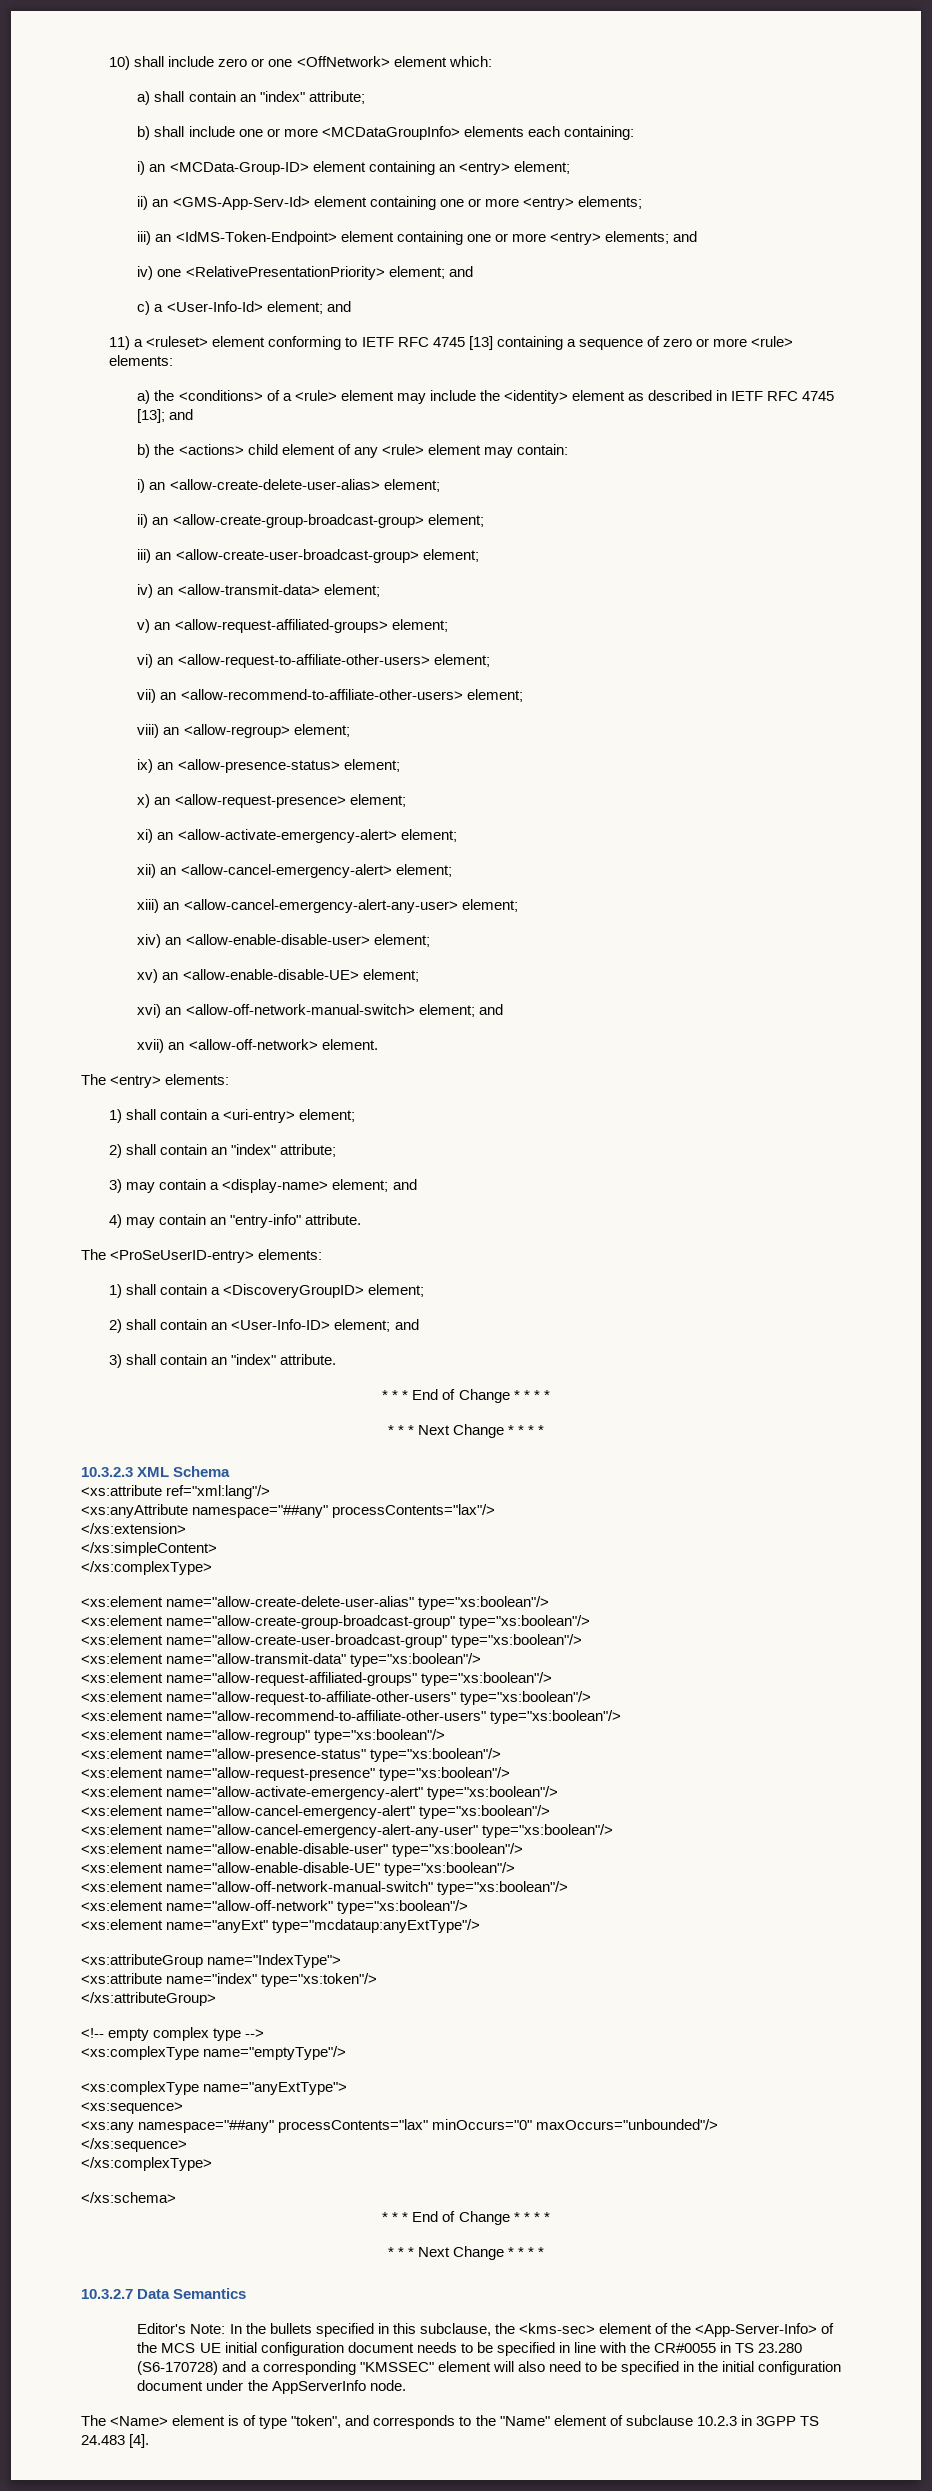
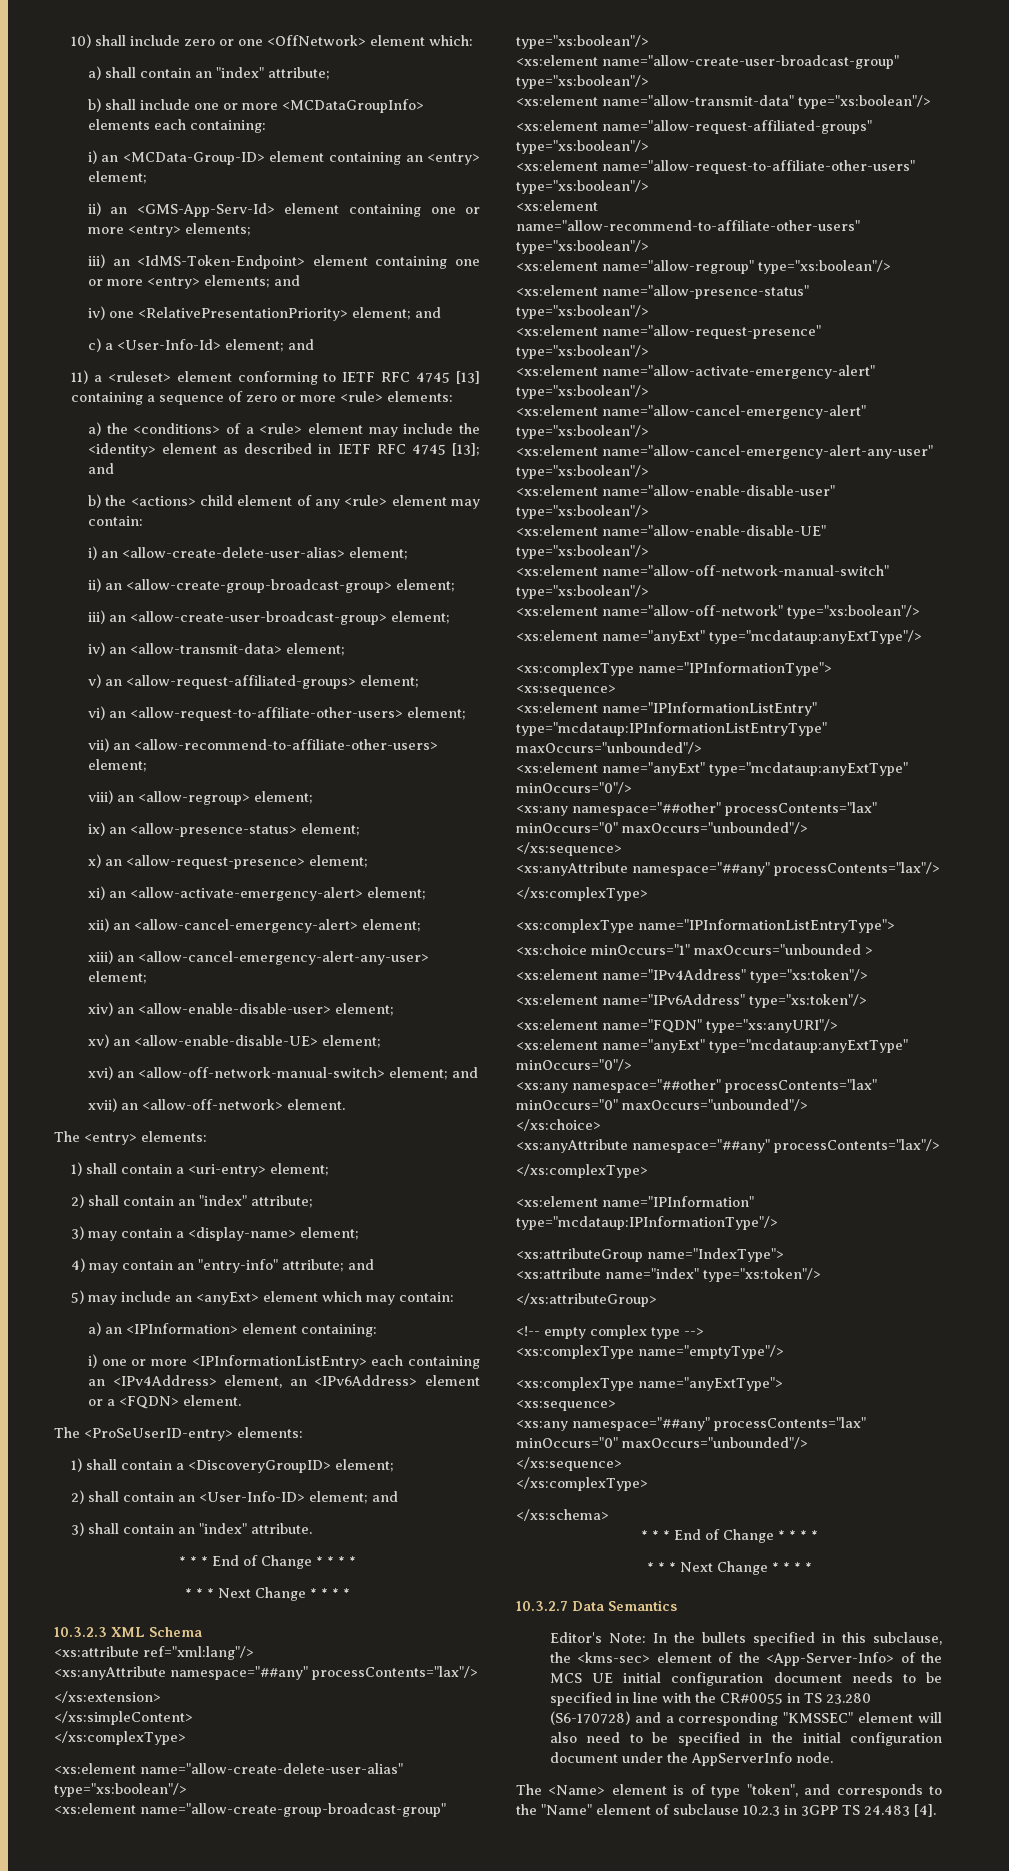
- 3) may contain a <display-name> element; and
+ 3) may contain a <display-name> element;
- 4) may contain an "entry-info" attribute.
+ 4) may contain an "entry-info" attribute; and
+ 5) may include an <anyExt> element which may contain:
+ a) an <IPInformation> element containing:
+ i) one or more <IPInformationListEntry> each containing an <IPv4Address> element, an <IPv6Address> element or a <FQDN> element.
+ <xs:complexType name="IPInformationType">
+ <xs:sequence>
+ <xs:element name="IPInformationListEntry" type="mcdataup:IPInformationListEntryType" maxOccurs="unbounded"/>
+ <xs:element name="anyExt" type="mcdataup:anyExtType" minOccurs="0"/>
+ <xs:any namespace="##other" processContents="lax" minOccurs="0" maxOccurs="unbounded"/>
+ </xs:sequence>
+ <xs:anyAttribute namespace="##any" processContents="lax"/>
+ </xs:complexType>
+ <xs:complexType name="IPInformationListEntryType">
+ <xs:choice minOccurs="1" maxOccurs="unbounded >
+ <xs:element name="IPv4Address" type="xs:token"/>
+ <xs:element name="IPv6Address" type="xs:token"/>
+ <xs:element name="FQDN" type="xs:anyURI"/>
+ <xs:element name="anyExt" type="mcdataup:anyExtType" minOccurs="0"/>
+ <xs:any namespace="##other" processContents="lax" minOccurs="0" maxOccurs="unbounded"/>
+ </xs:choice>
+ <xs:anyAttribute namespace="##any" processContents="lax"/>
+ </xs:complexType>
+ <xs:element name="IPInformation" type="mcdataup:IPInformationType"/>

